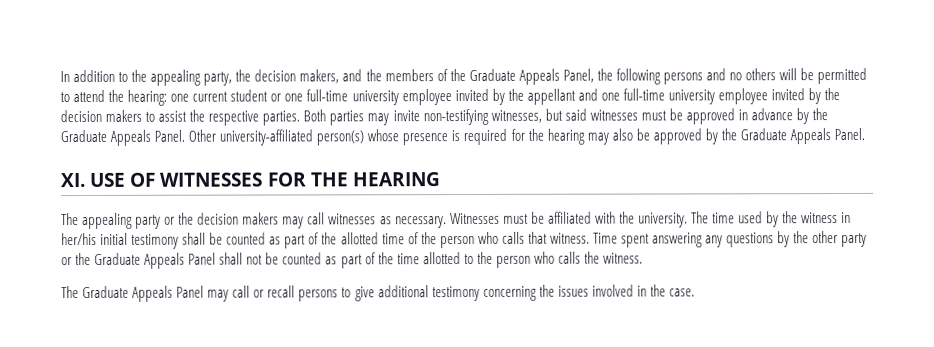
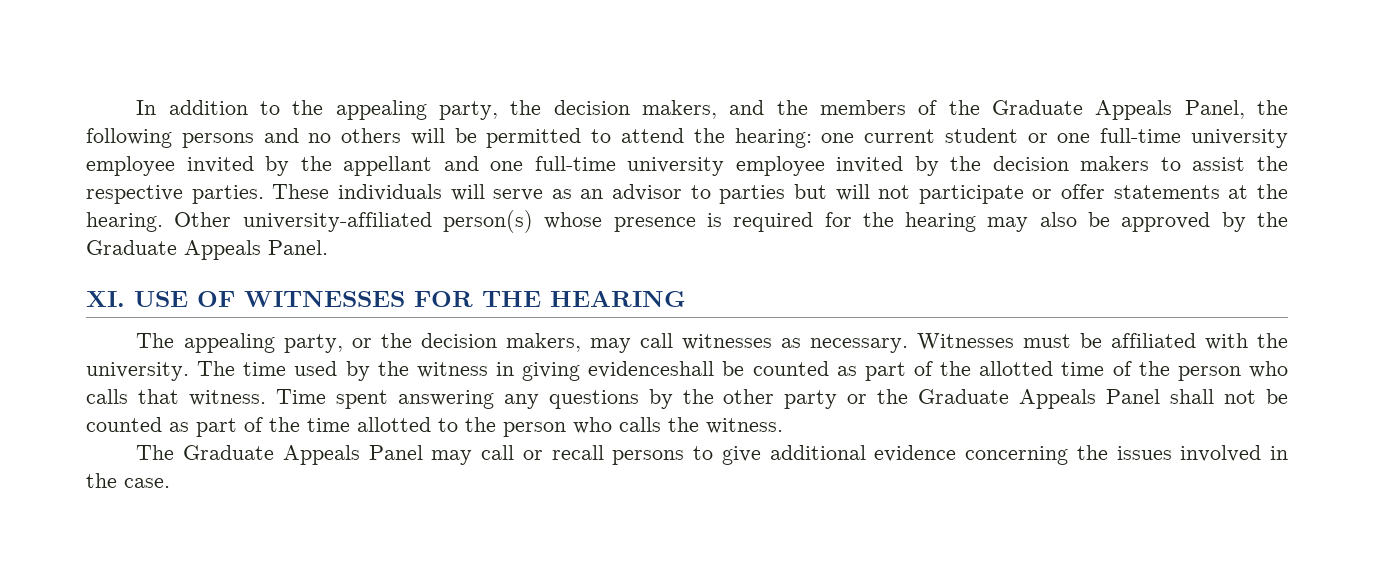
- Both parties may invite non-testifying witnesses, but said witnesses must be approved in advance by the Graduate Appeals Panel.
+ These individuals will serve as an advisor to parties but will not participate or offer statements at the hearing.
- The appealing party or the decision makers may call witnesses as necessary.
+ The appealing party, or the decision makers, may call witnesses as necessary.
- The time used by the witness in her/his initial testimony shall be counted as part of the allotted time of the person who calls that witness.
+ The time used by the witness in giving evidenceshall be counted as part of the allotted time of the person who calls that witness.
- The Graduate Appeals Panel may call or recall persons to give additional testimony concerning the issues involved in the case.
+ The Graduate Appeals Panel may call or recall persons to give additional evidence concerning the issues involved in the case.

